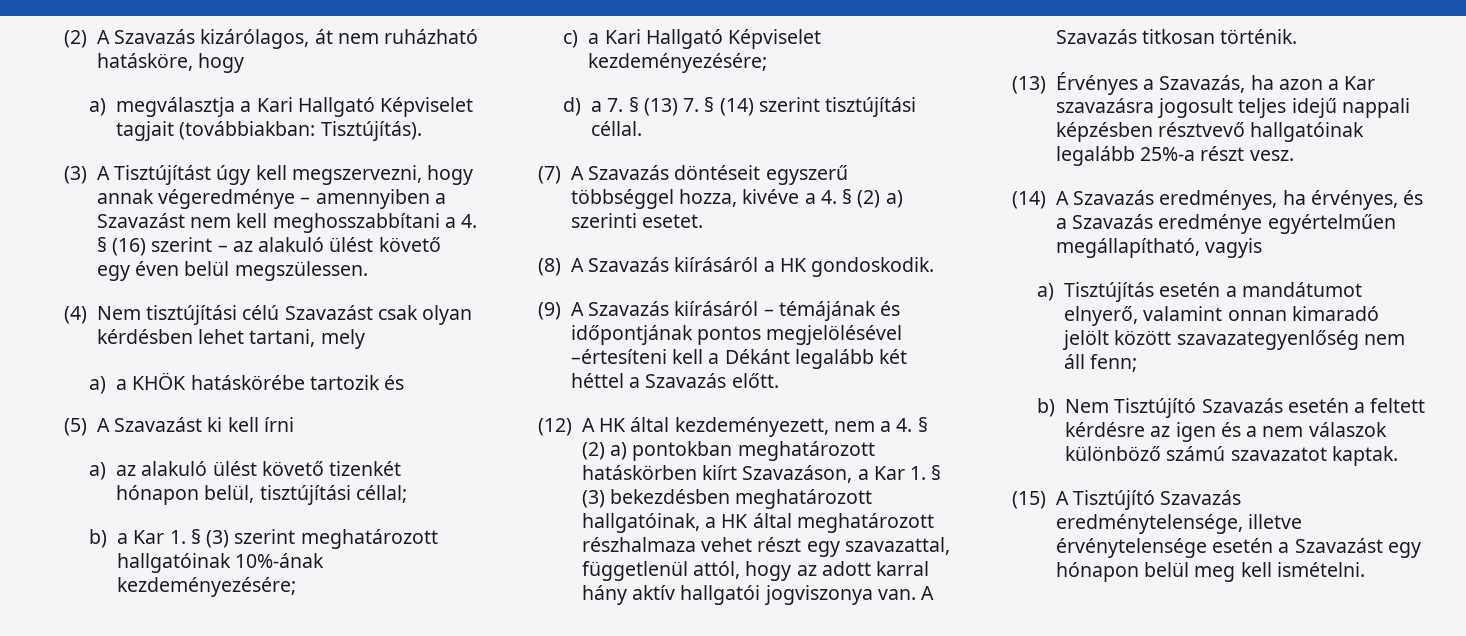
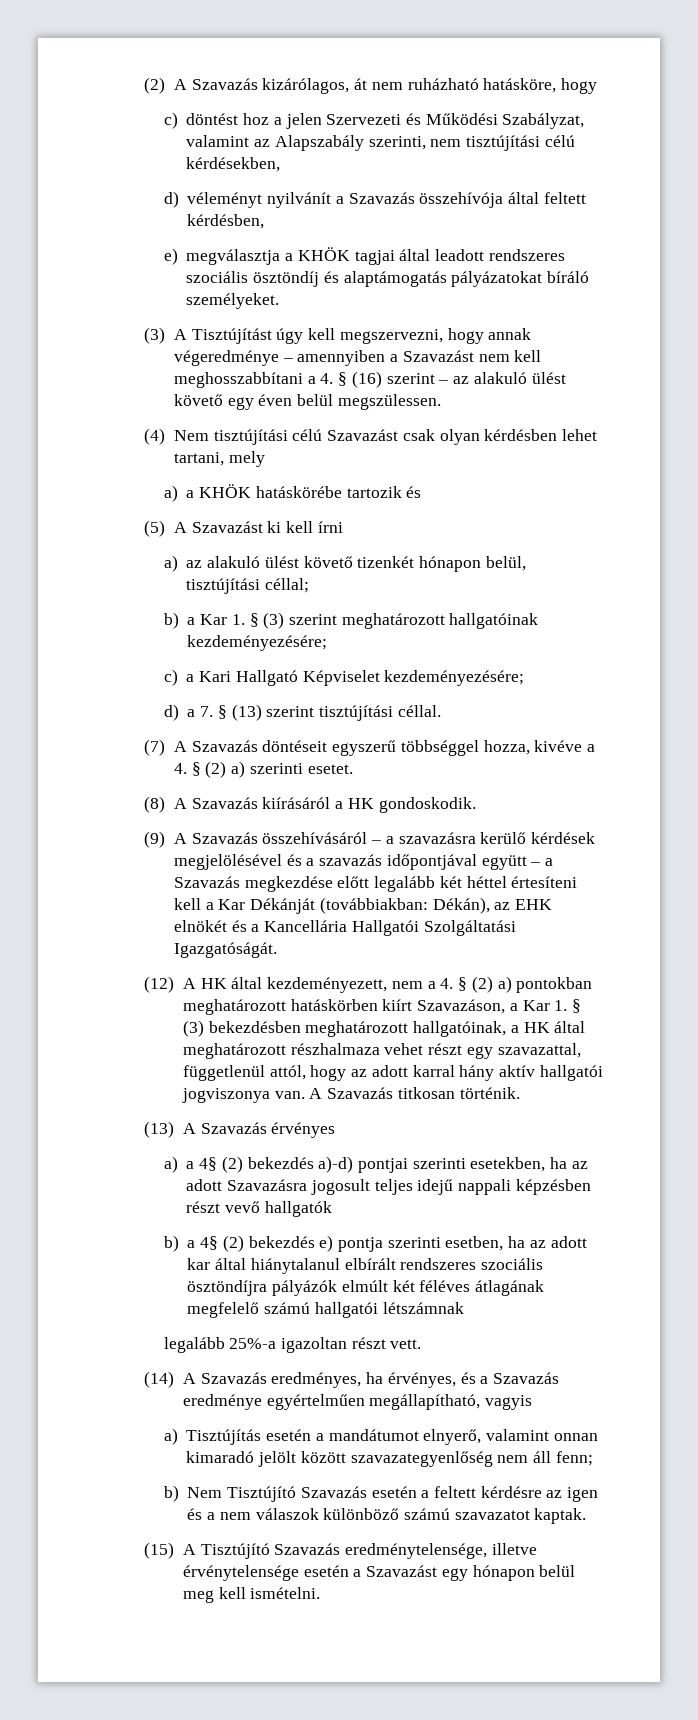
- a) megválasztja a Kari Hallgató Képviselet tagjait (továbbiakban: Tisztújítás).
+ c) döntést hoz a jelen Szervezeti és Működési Szabályzat, valamint az Alapszabály szerinti, nem tisztújítási célú kérdésekben,
+ d) véleményt nyilvánít a Szavazás összehívója által feltett kérdésben,
+ e) megválasztja a KHÖK tagjai által leadott rendszeres szociális ösztöndíj és alaptámogatás pályázatokat bíráló személyeket.
- b) a Kar 1. § (3) szerint meghatározott hallgatóinak 10%-ának kezdeményezésére;
+ b) a Kar 1. § (3) szerint meghatározott hallgatóinak kezdeményezésére;
- d) a 7. § (13) 7. § (14) szerint tisztújítási céllal.
+ d) a 7. § (13) szerint tisztújítási céllal.
- (9) A Szavazás kiírásáról – témájának és időpontjának pontos megjelölésével –értesíteni kell a Dékánt legalább két héttel a Szavazás előtt.
+ (9) A Szavazás összehívásáról – a szavazásra kerülő kérdések megjelölésével és a szavazás időpontjával együtt – a Szavazás megkezdése előtt legalább két héttel értesíteni kell a Kar Dékánját (továbbiakban: Dékán), az EHK elnökét és a Kancellária Hallgatói Szolgáltatási Igazgatóságát.
- (13) Érvényes a Szavazás, ha azon a Kar szavazásra jogosult teljes idejű nappali képzésben résztvevő hallgatóinak legalább 25%-a részt vesz.
+ (13) A Szavazás érvényes
+ a) a 4§ (2) bekezdés a)-d) pontjai szerinti esetekben, ha az adott Szavazásra jogosult teljes idejű nappali képzésben részt vevő hallgatók
+ b) a 4§ (2) bekezdés e) pontja szerinti esetben, ha az adott kar által hiánytalanul elbírált rendszeres szociális ösztöndíjra pályázók elmúlt két féléves átlagának megfelelő számú hallgatói létszámnak
+ legalább 25%-a igazoltan részt vett.

